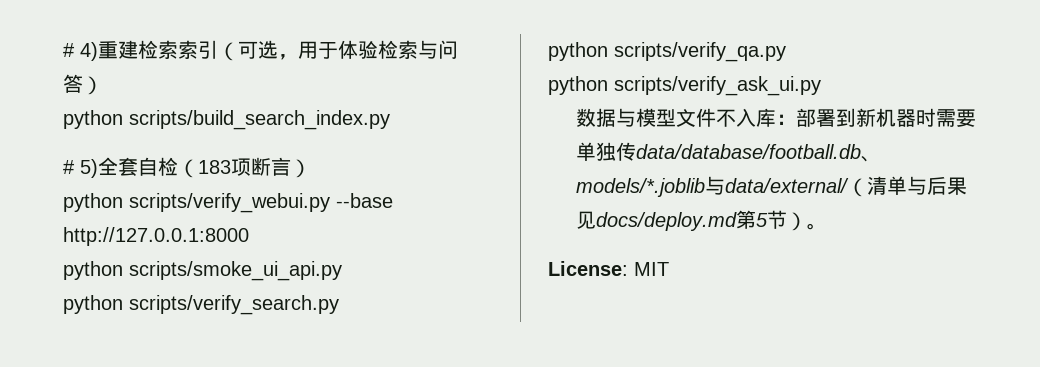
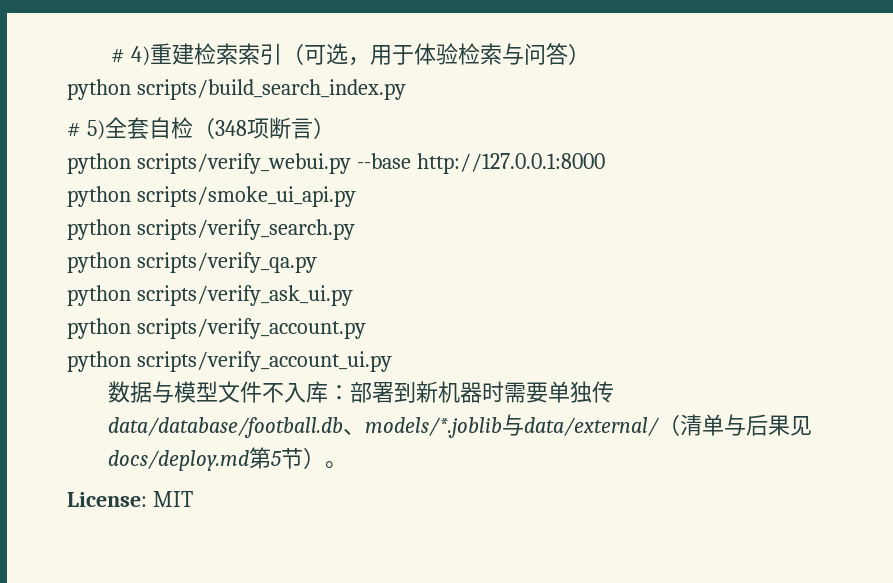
- # 5)全套自检（183项断言）
+ # 5)全套自检（348项断言）
+ python scripts/verify_account.py
+ python scripts/verify_account_ui.py

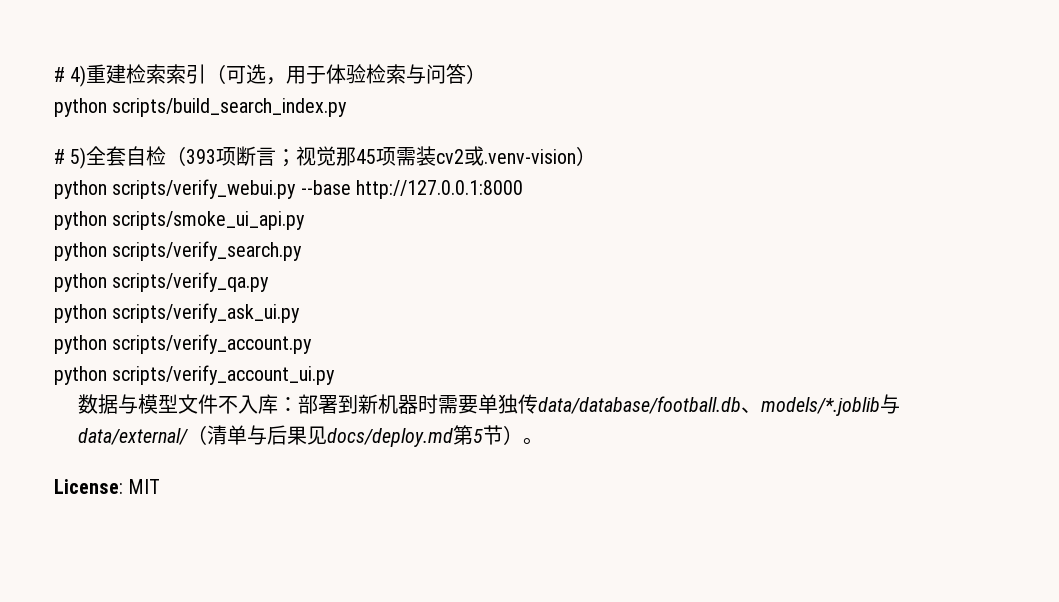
- # 5)全套自检（348项断言）
+ # 5)全套自检（393项断言；视觉那45项需装cv2或.venv-vision）

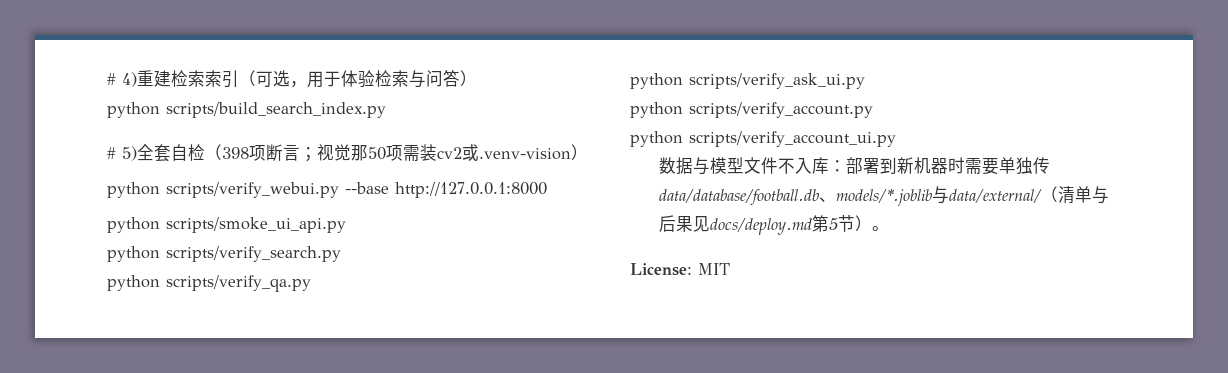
- # 5)全套自检（393项断言；视觉那45项需装cv2或.venv-vision）
+ # 5)全套自检（398项断言；视觉那50项需装cv2或.venv-vision）

